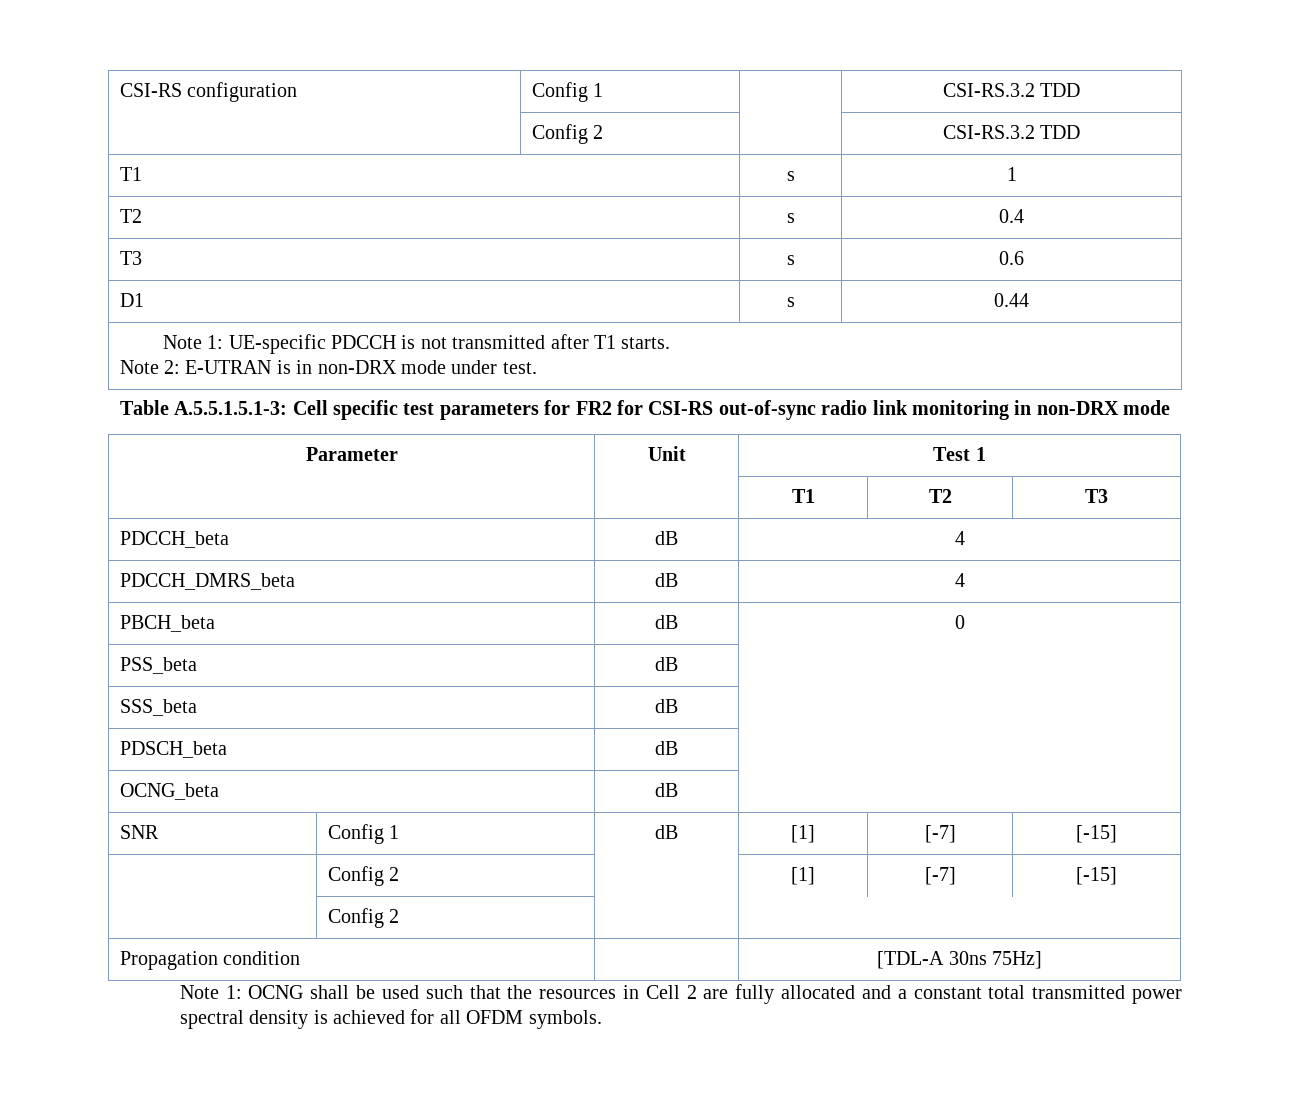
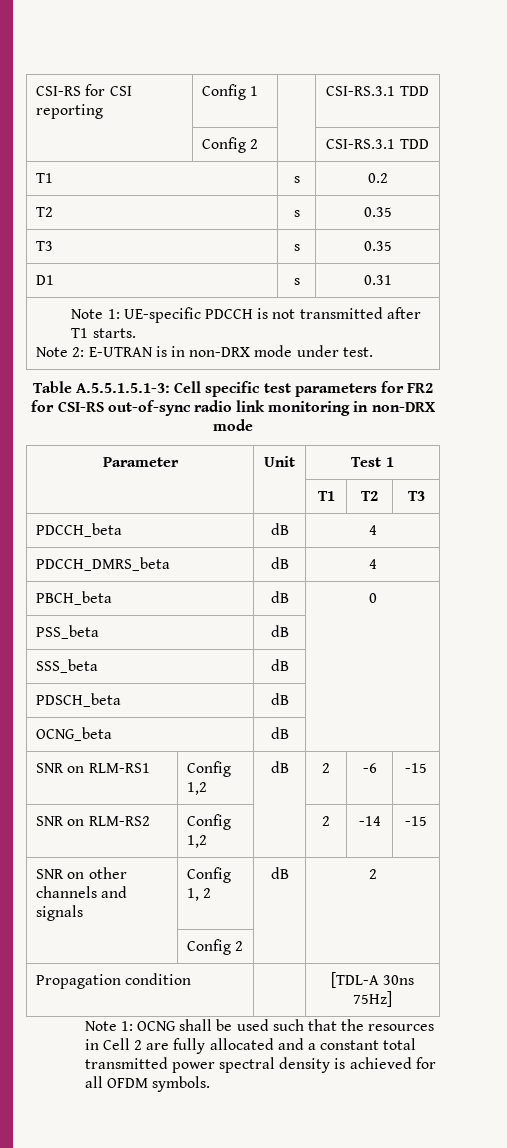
- CSI-RS configuration | Config 1 | | CSI-RS.3.2 TDD
+ CSI-RS for CSI reporting | Config 1 | | CSI-RS.3.1 TDD
- | Config 2 | | CSI-RS.3.2 TDD
+ | Config 2 | | CSI-RS.3.1 TDD
- T1 | s | 1
+ T1 | s | 0.2
- T2 | s | 0.4
+ T2 | s | 0.35
- T3 | s | 0.6
+ T3 | s | 0.35
- D1 | s | 0.44
+ D1 | s | 0.31
- SNR | Config 1 | dB | [1] | [-7] | [-15]
- | Config 2 | | [1] | [-7] | [-15]
+ SNR on RLM-RS1 | Config 1,2 | dB | 2 | -6 | -15
+ SNR on RLM-RS2 | Config 1,2 | | 2 | -14 | -15
+ SNR on other channels and signals | Config 1, 2 | dB | 2

